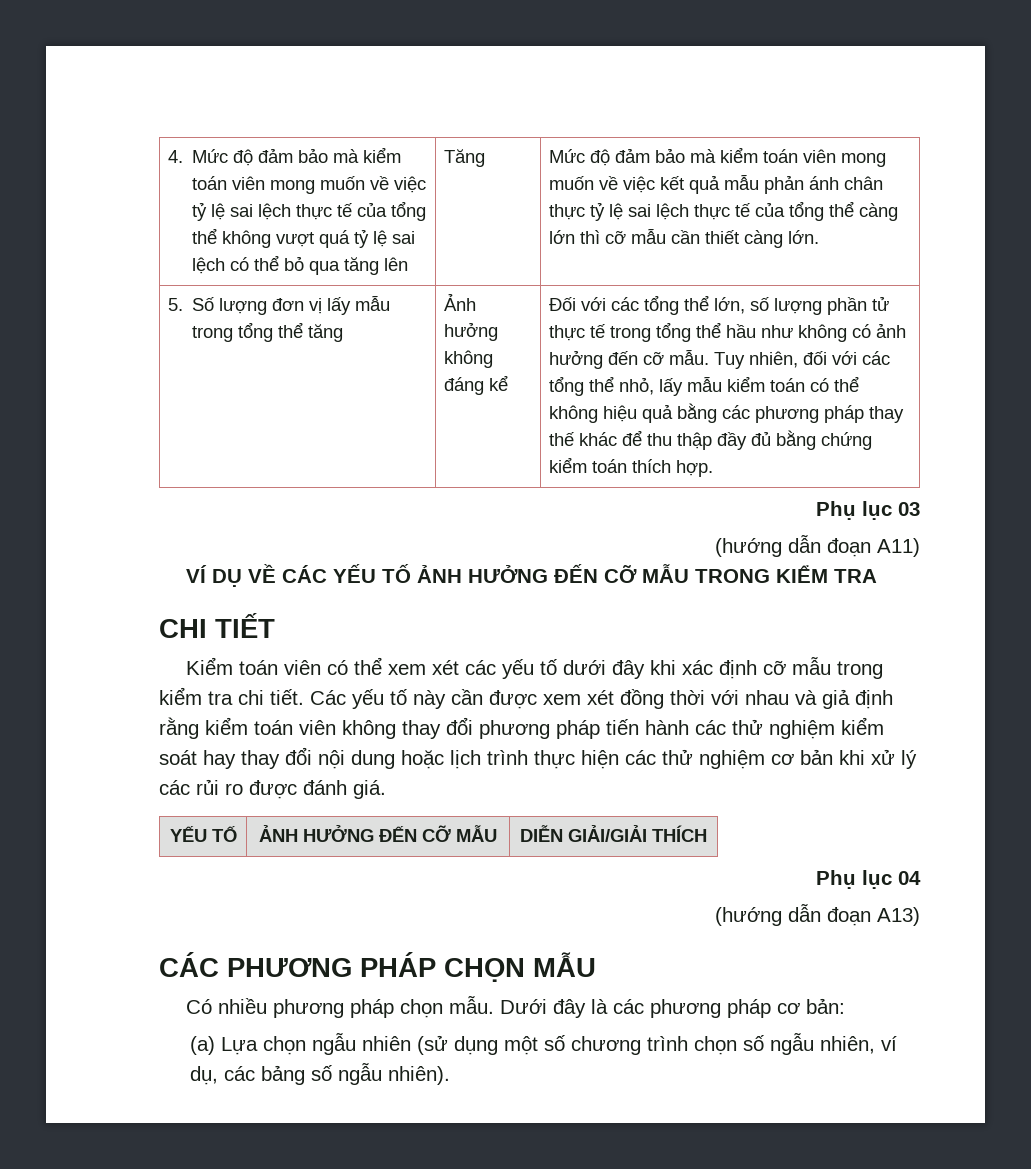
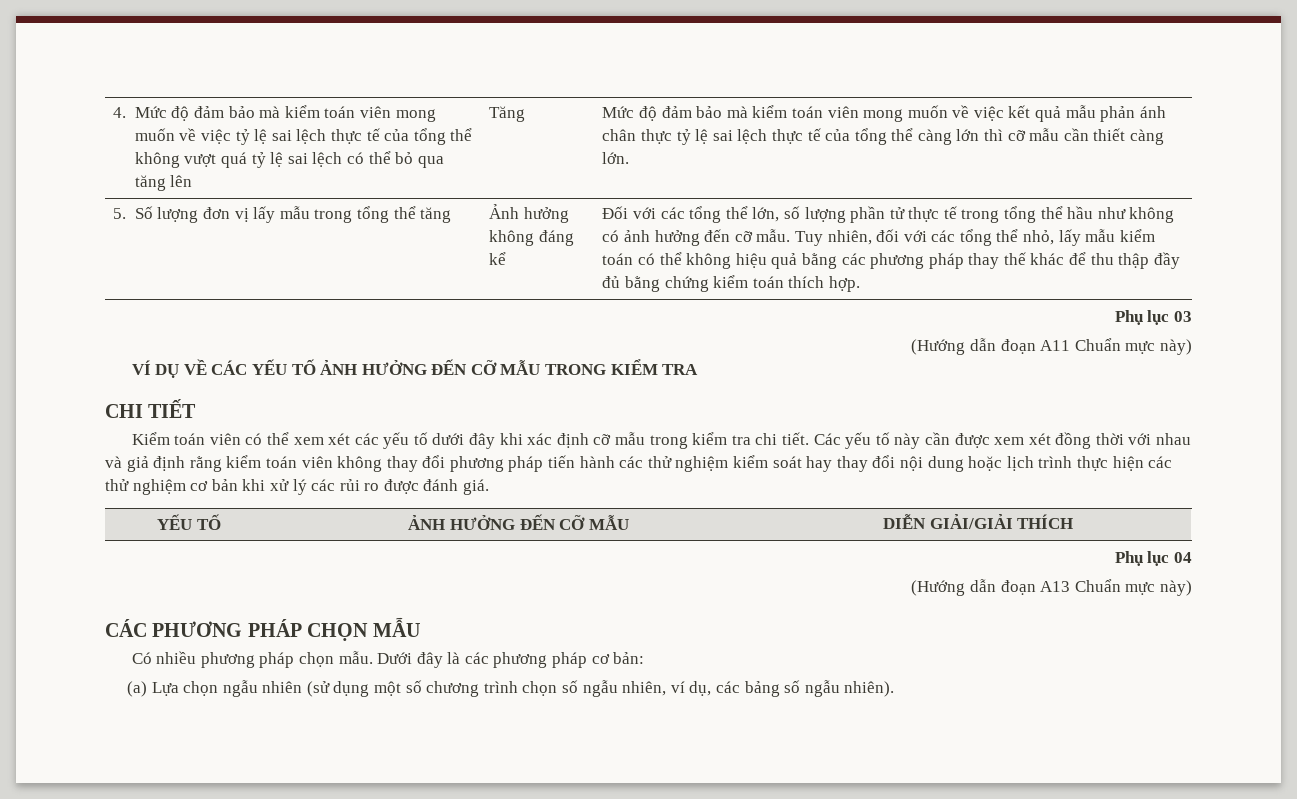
- (hướng dẫn đoạn A11)
+ (Hướng dẫn đoạn A11 Chuẩn mực này)
- (hướng dẫn đoạn A13)
+ (Hướng dẫn đoạn A13 Chuẩn mực này)

